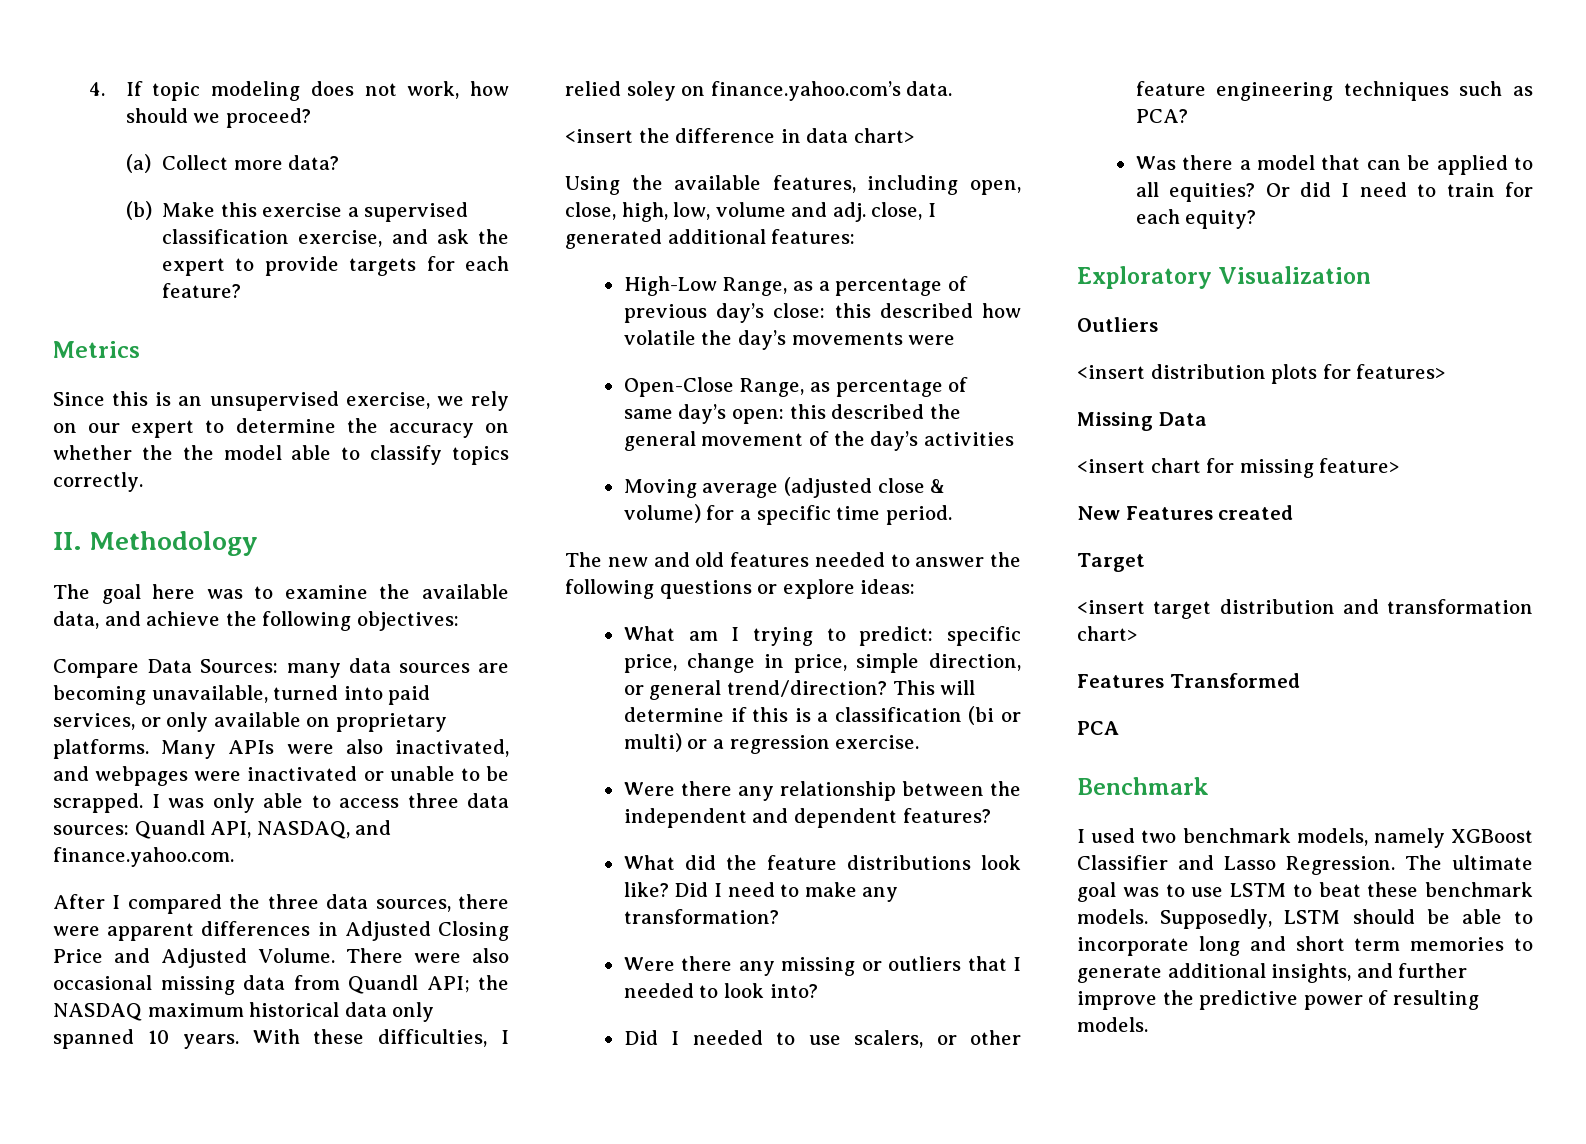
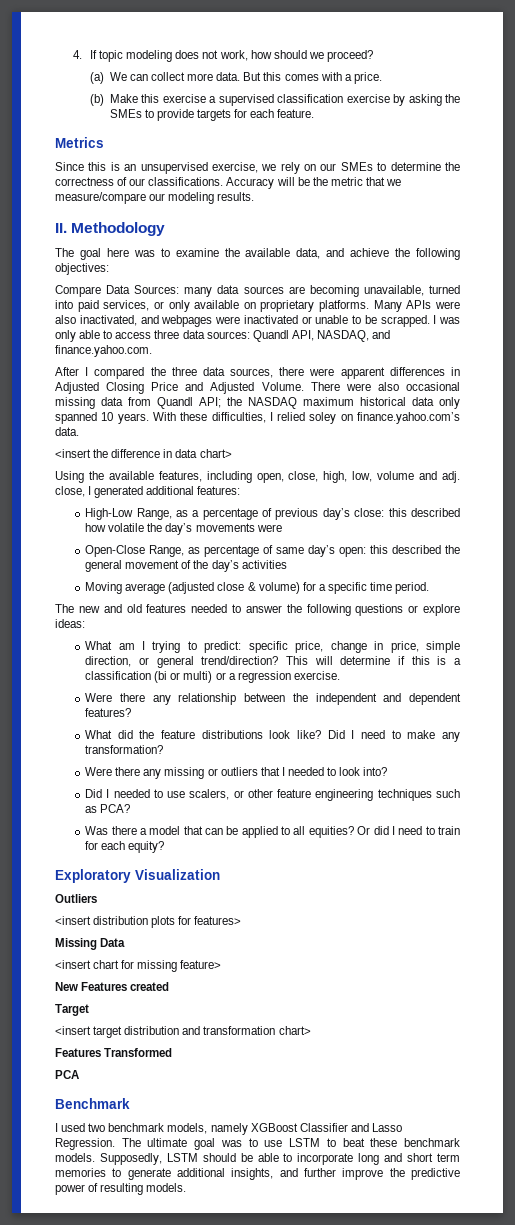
- (a) Collect more data?
+ (a) We can collect more data. But this comes with a price.
- (b) Make this exercise a supervised classification exercise, and ask the expert to provide targets for each feature?
+ (b) Make this exercise a supervised classification exercise by asking the SMEs to provide targets for each feature.
- Since this is an unsupervised exercise, we rely on our expert to determine the accuracy on whether the the model able to classify topics correctly.
+ Since this is an unsupervised exercise, we rely on our SMEs to determine the correctness of our classifications. Accuracy will be the metric that we measure/compare our modeling results.

